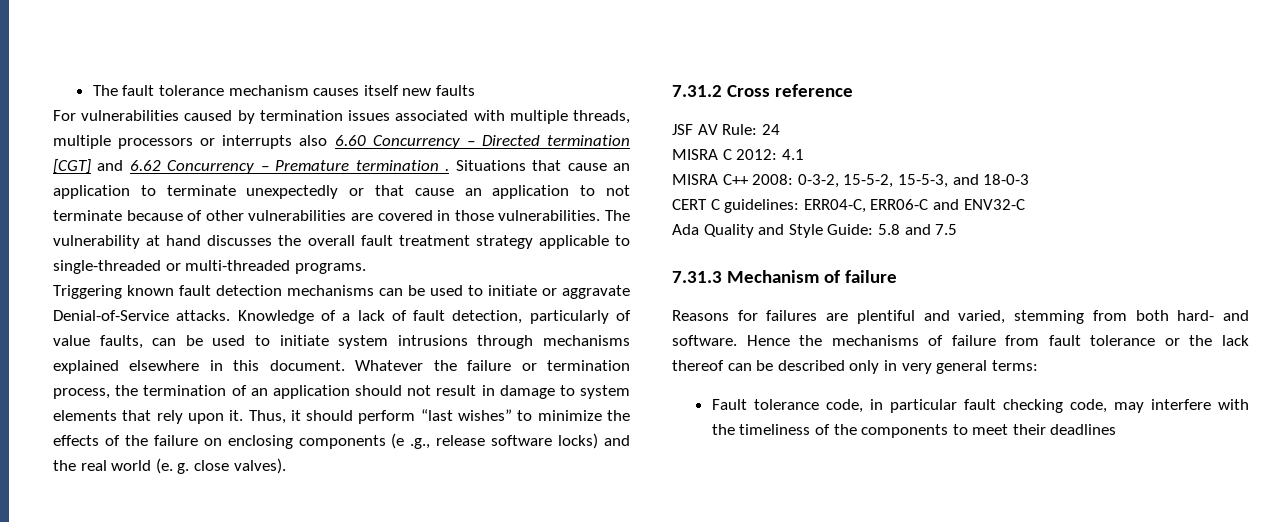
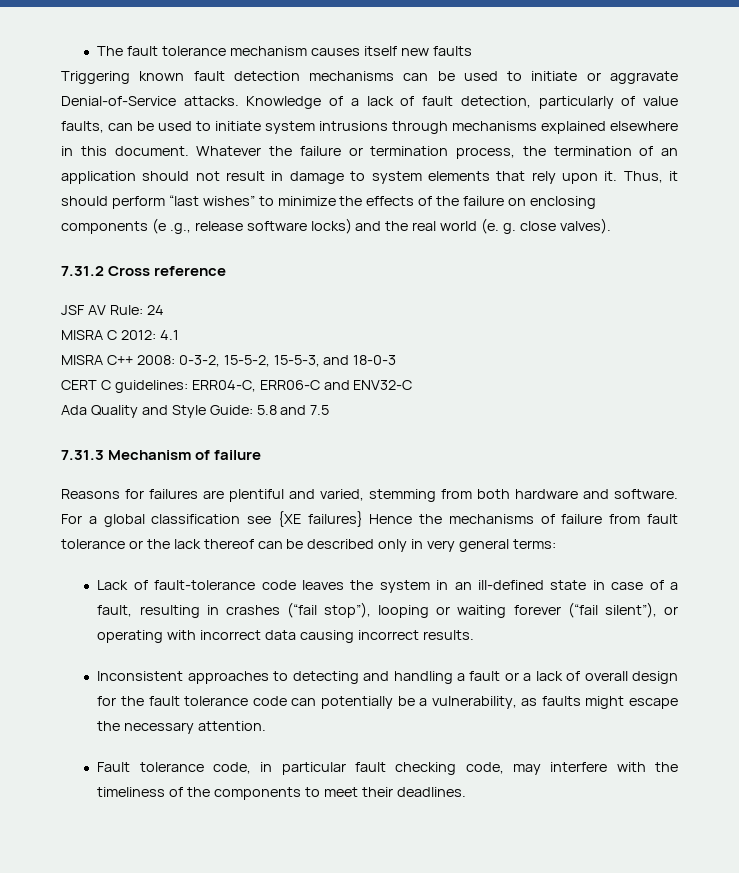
- For vulnerabilities caused by termination issues associated with multiple threads, multiple processors or interrupts also 6.60 Concurrency – Directed termination [CGT] and 6.62 Concurrency – Premature termination . Situations that cause an application to terminate unexpectedly or that cause an application to not terminate because of other vulnerabilities are covered in those vulnerabilities. The vulnerability at hand discusses the overall fault treatment strategy applicable to single-threaded or multi-threaded programs.
- Reasons for failures are plentiful and varied, stemming from both hard- and software.
+ Reasons for failures are plentiful and varied, stemming from both hardware and software.
- Hence the mechanisms of failure from fault tolerance or the lack thereof can be described only in very general terms:
+ For a global classification see {XE failures} Hence the mechanisms of failure from fault tolerance or the lack thereof can be described only in very general terms:
+ Lack of fault-tolerance code leaves the system in an ill-defined state in case of a fault, resulting in crashes (“fail stop”), looping or waiting forever (“fail silent”), or operating with incorrect data causing incorrect results.
+ Inconsistent approaches to detecting and handling a fault or a lack of overall design for the fault tolerance code can potentially be a vulnerability, as faults might escape the necessary attention.
- Fault tolerance code, in particular fault checking code, may interfere with the timeliness of the components to meet their deadlines
+ Fault tolerance code, in particular fault checking code, may interfere with the timeliness of the components to meet their deadlines.

